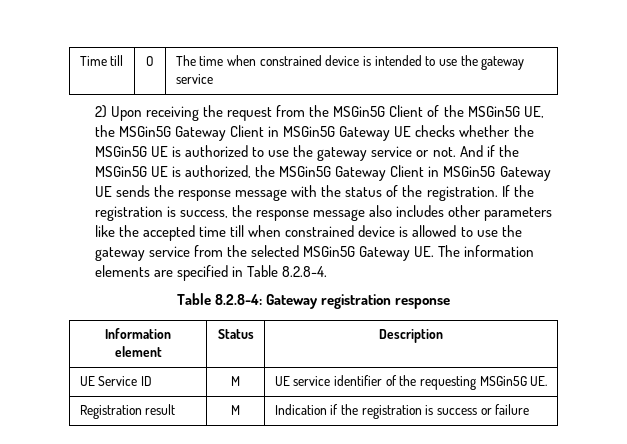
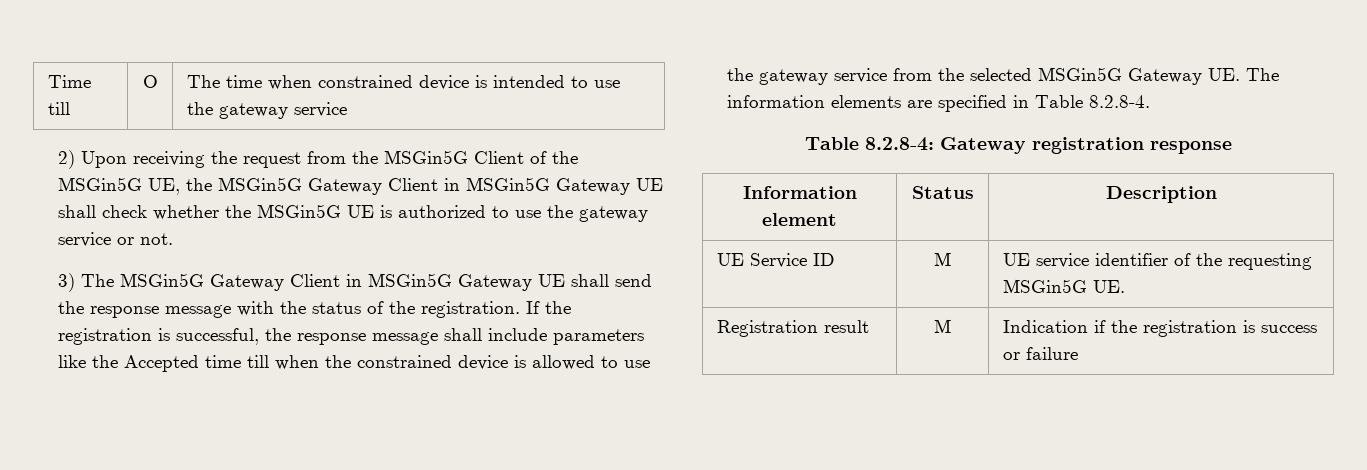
- 2) Upon receiving the request from the MSGin5G Client of the MSGin5G UE, the MSGin5G Gateway Client in MSGin5G Gateway UE checks whether the MSGin5G UE is authorized to use the gateway service or not. And if the MSGin5G UE is authorized, the MSGin5G Gateway Client in MSGin5G Gateway UE sends the response message with the status of the registration.
+ 2) Upon receiving the request from the MSGin5G Client of the MSGin5G UE, the MSGin5G Gateway Client in MSGin5G Gateway UE shall check whether the MSGin5G UE is authorized to use the gateway service or not.
+ 3) The MSGin5G Gateway Client in MSGin5G Gateway UE shall send the response message with the status of the registration.
- If the registration is success, the response message also includes other parameters like the accepted time till when constrained device is allowed to use the gateway service from the selected MSGin5G Gateway UE. The information elements are specified in Table 8.2.8-4.
+ If the registration is successful, the response message shall include parameters like the Accepted time till when the constrained device is allowed to use the gateway service from the selected MSGin5G Gateway UE. The information elements are specified in Table 8.2.8-4.

